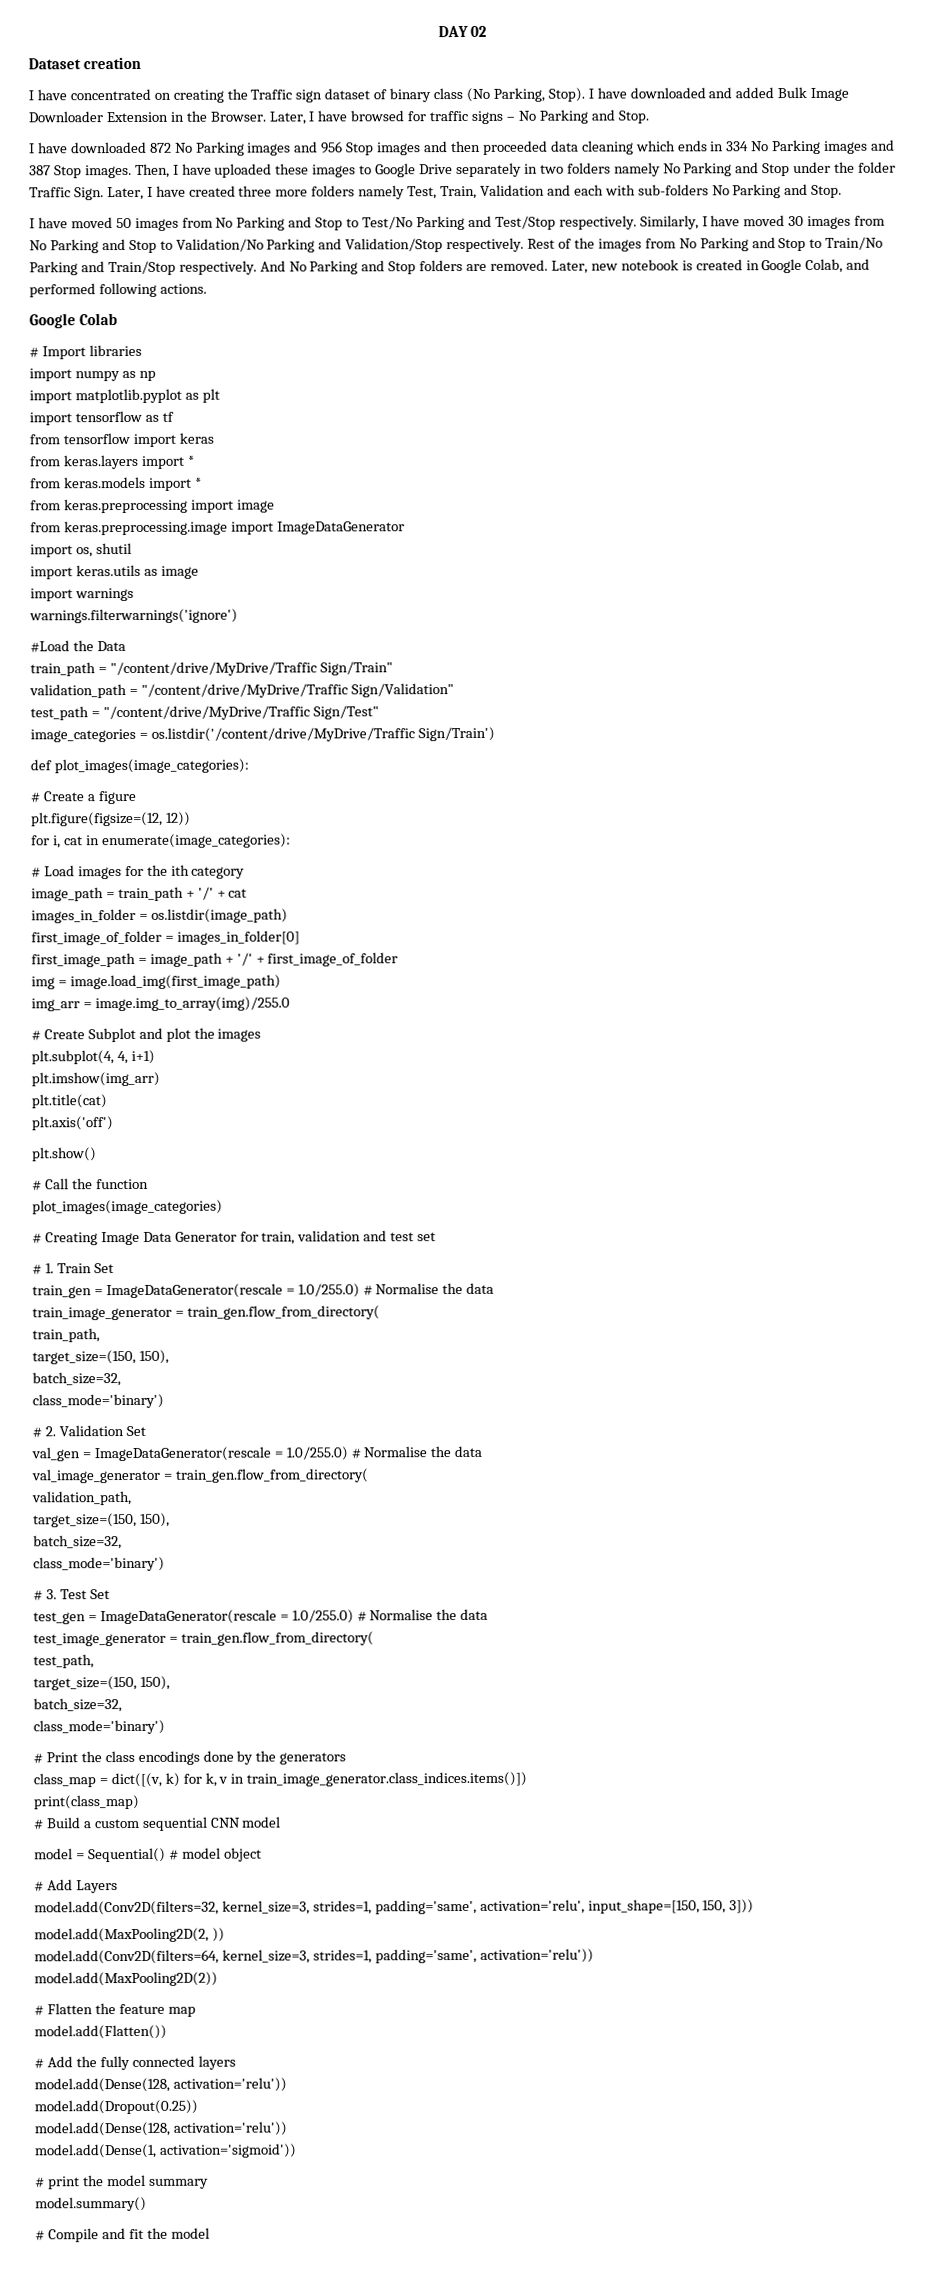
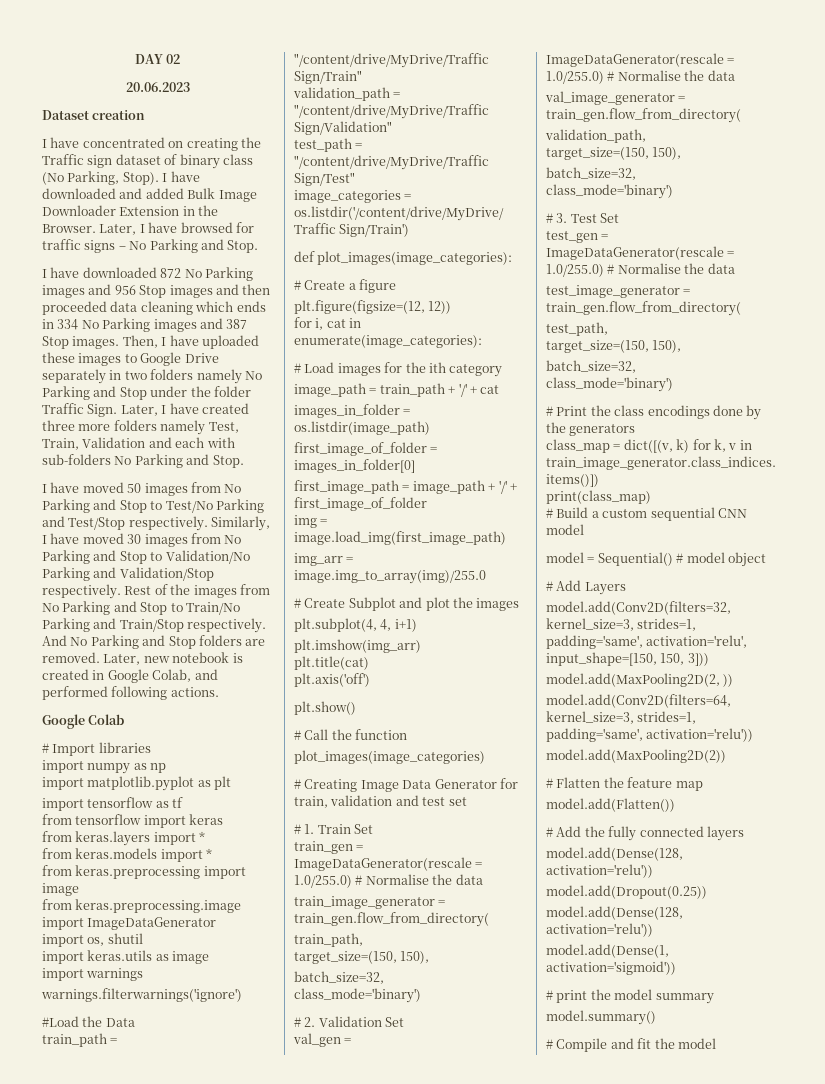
+ 20.06.2023

